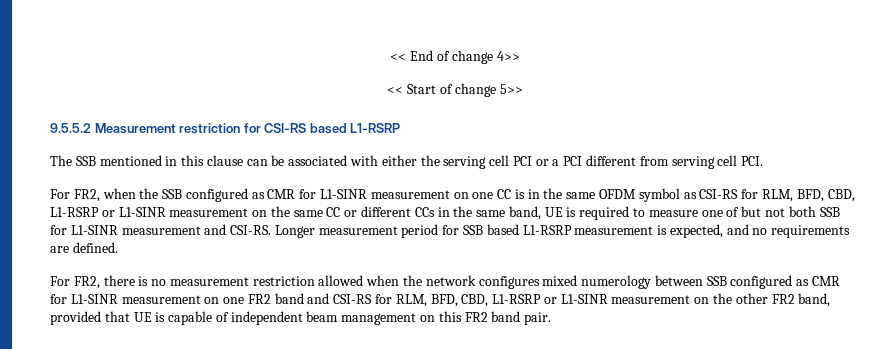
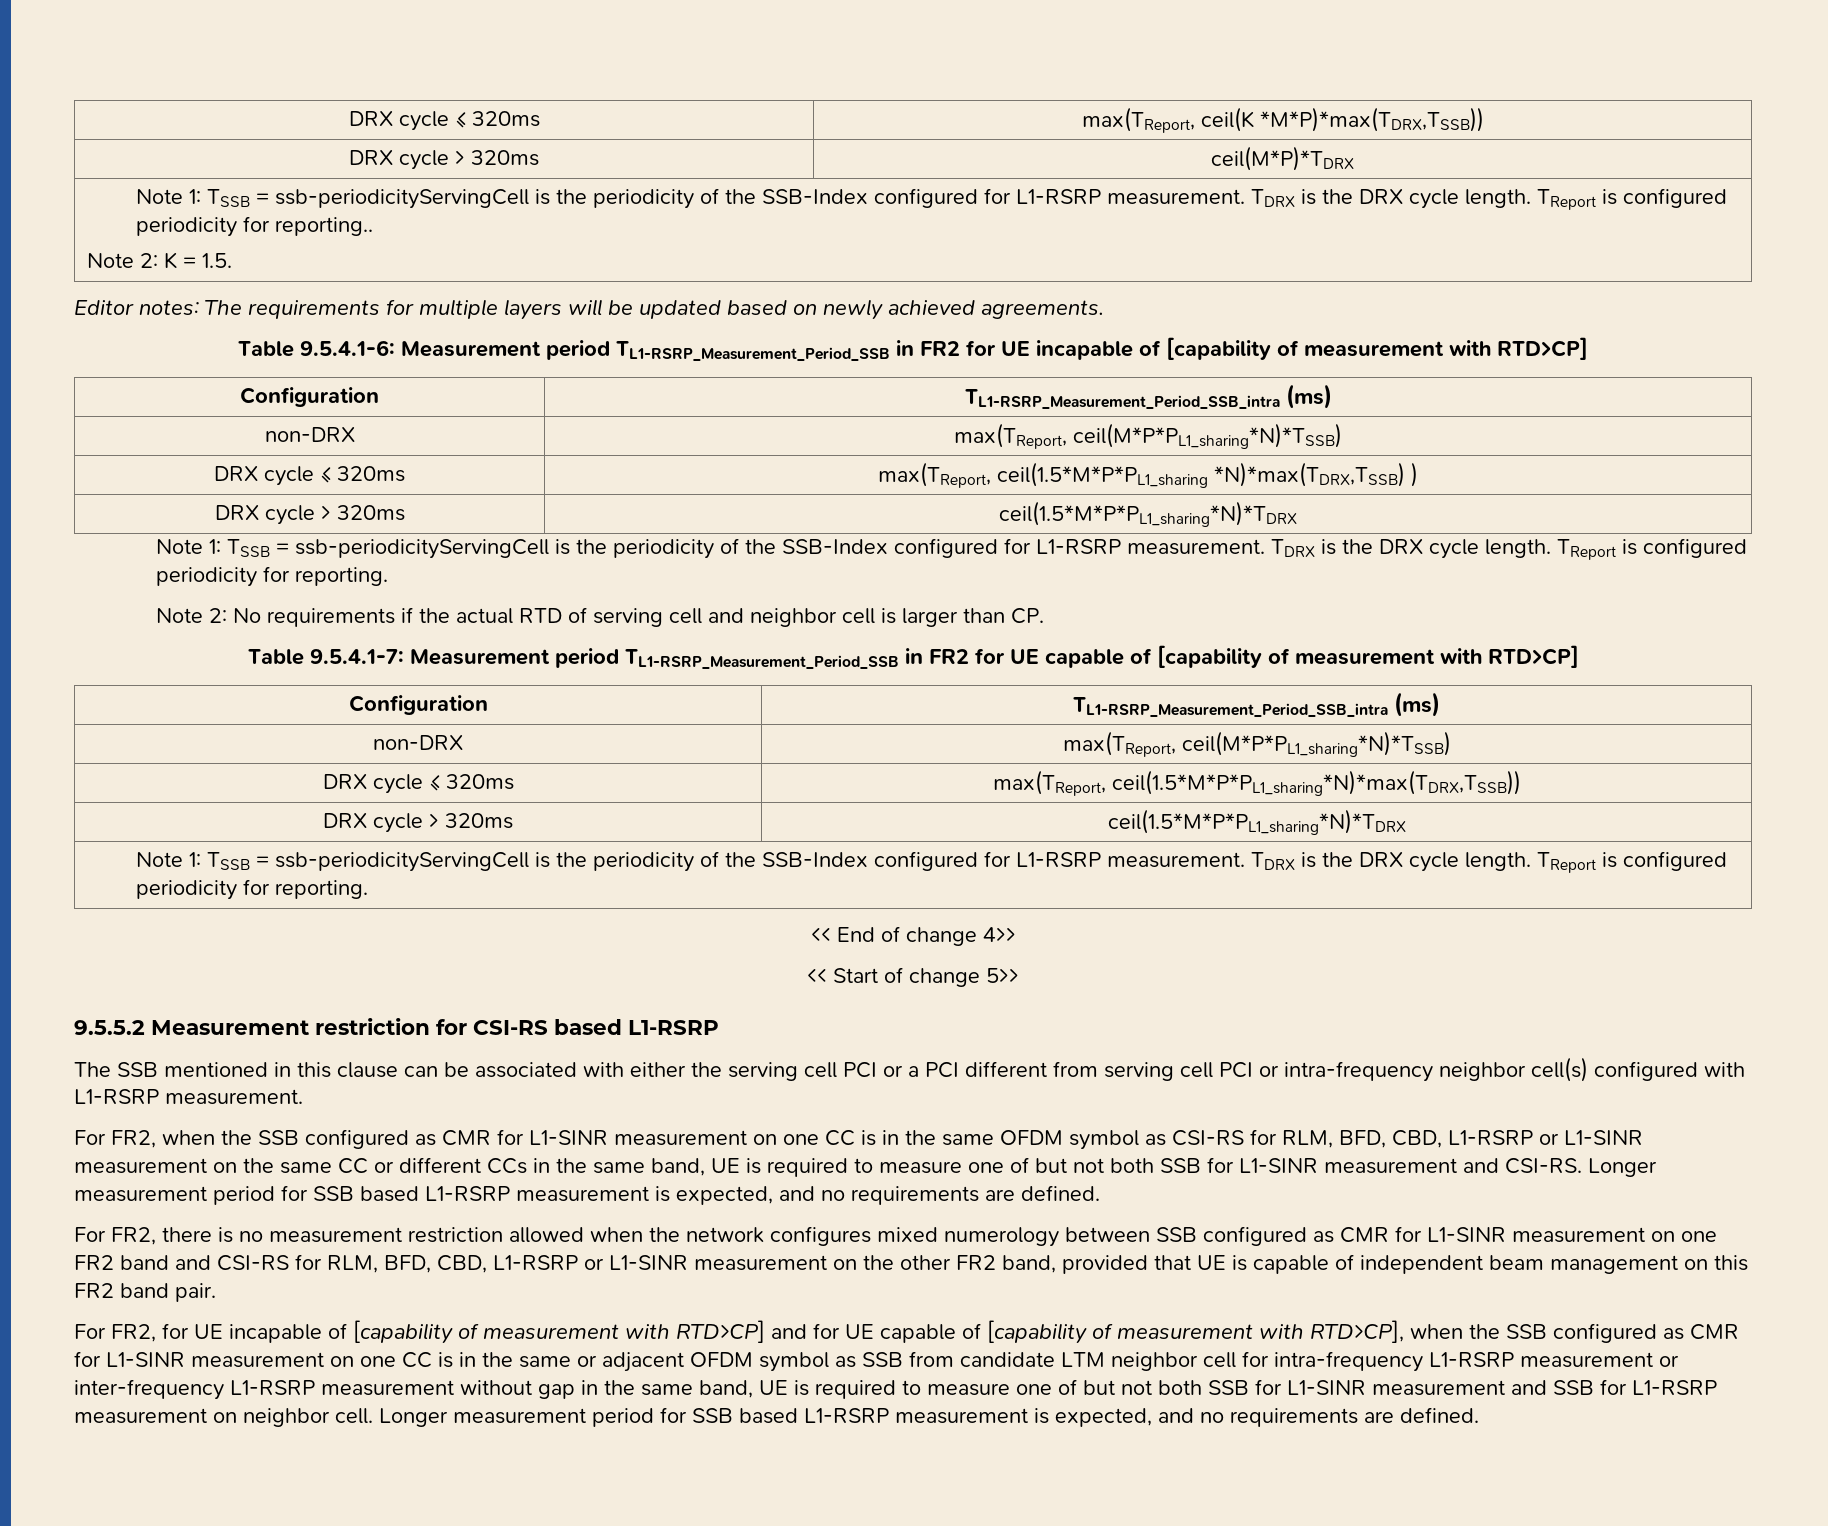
+ DRX cycle ≤ 320ms | max(TReport, ceil(K *M*P)*max(TDRX,TSSB))
+ DRX cycle > 320ms | ceil(M*P)*TDRX
+ Note 1: TSSB = ssb-periodicityServingCell is the periodicity of the SSB-Index configured for L1-RSRP measurement. TDRX is the DRX cycle length. TReport is configured periodicity for reporting..
+ Note 2: K = 1.5.
+ Editor notes: The requirements for multiple layers will be updated based on newly achieved agreements.
+ Table 9.5.4.1-6: Measurement period TL1-RSRP_Measurement_Period_SSB in FR2 for UE incapable of [capability of measurement with RTD>CP]
+ Configuration | TL1-RSRP_Measurement_Period_SSB_intra (ms)
+ non-DRX | max(TReport, ceil(M*P*PL1_sharing*N)*TSSB)
+ DRX cycle ≤ 320ms | max(TReport, ceil(1.5*M*P*PL1_sharing *N)*max(TDRX,TSSB) )
+ DRX cycle > 320ms | ceil(1.5*M*P*PL1_sharing*N)*TDRX
+ Note 1: TSSB = ssb-periodicityServingCell is the periodicity of the SSB-Index configured for L1-RSRP measurement. TDRX is the DRX cycle length. TReport is configured periodicity for reporting.
+ Note 2: No requirements if the actual RTD of serving cell and neighbor cell is larger than CP.
+ Table 9.5.4.1-7: Measurement period TL1-RSRP_Measurement_Period_SSB in FR2 for UE capable of [capability of measurement with RTD>CP]
+ Configuration | TL1-RSRP_Measurement_Period_SSB_intra (ms)
+ non-DRX | max(TReport, ceil(M*P*PL1_sharing*N)*TSSB)
+ DRX cycle ≤ 320ms | max(TReport, ceil(1.5*M*P*PL1_sharing*N)*max(TDRX,TSSB))
+ DRX cycle > 320ms | ceil(1.5*M*P*PL1_sharing*N)*TDRX
+ Note 1: TSSB = ssb-periodicityServingCell is the periodicity of the SSB-Index configured for L1-RSRP measurement. TDRX is the DRX cycle length. TReport is configured periodicity for reporting.
- The SSB mentioned in this clause can be associated with either the serving cell PCI or a PCI different from serving cell PCI.
+ The SSB mentioned in this clause can be associated with either the serving cell PCI or a PCI different from serving cell PCI or intra-frequency neighbor cell(s) configured with L1-RSRP measurement.
+ For FR2, for UE incapable of [capability of measurement with RTD>CP] and for UE capable of [capability of measurement with RTD>CP], when the SSB configured as CMR for L1-SINR measurement on one CC is in the same or adjacent OFDM symbol as SSB from candidate LTM neighbor cell for intra-frequency L1-RSRP measurement or inter-frequency L1-RSRP measurement without gap in the same band, UE is required to measure one of but not both SSB for L1-SINR measurement and SSB for L1-RSRP measurement on neighbor cell. Longer measurement period for SSB based L1-RSRP measurement is expected, and no requirements are defined.

